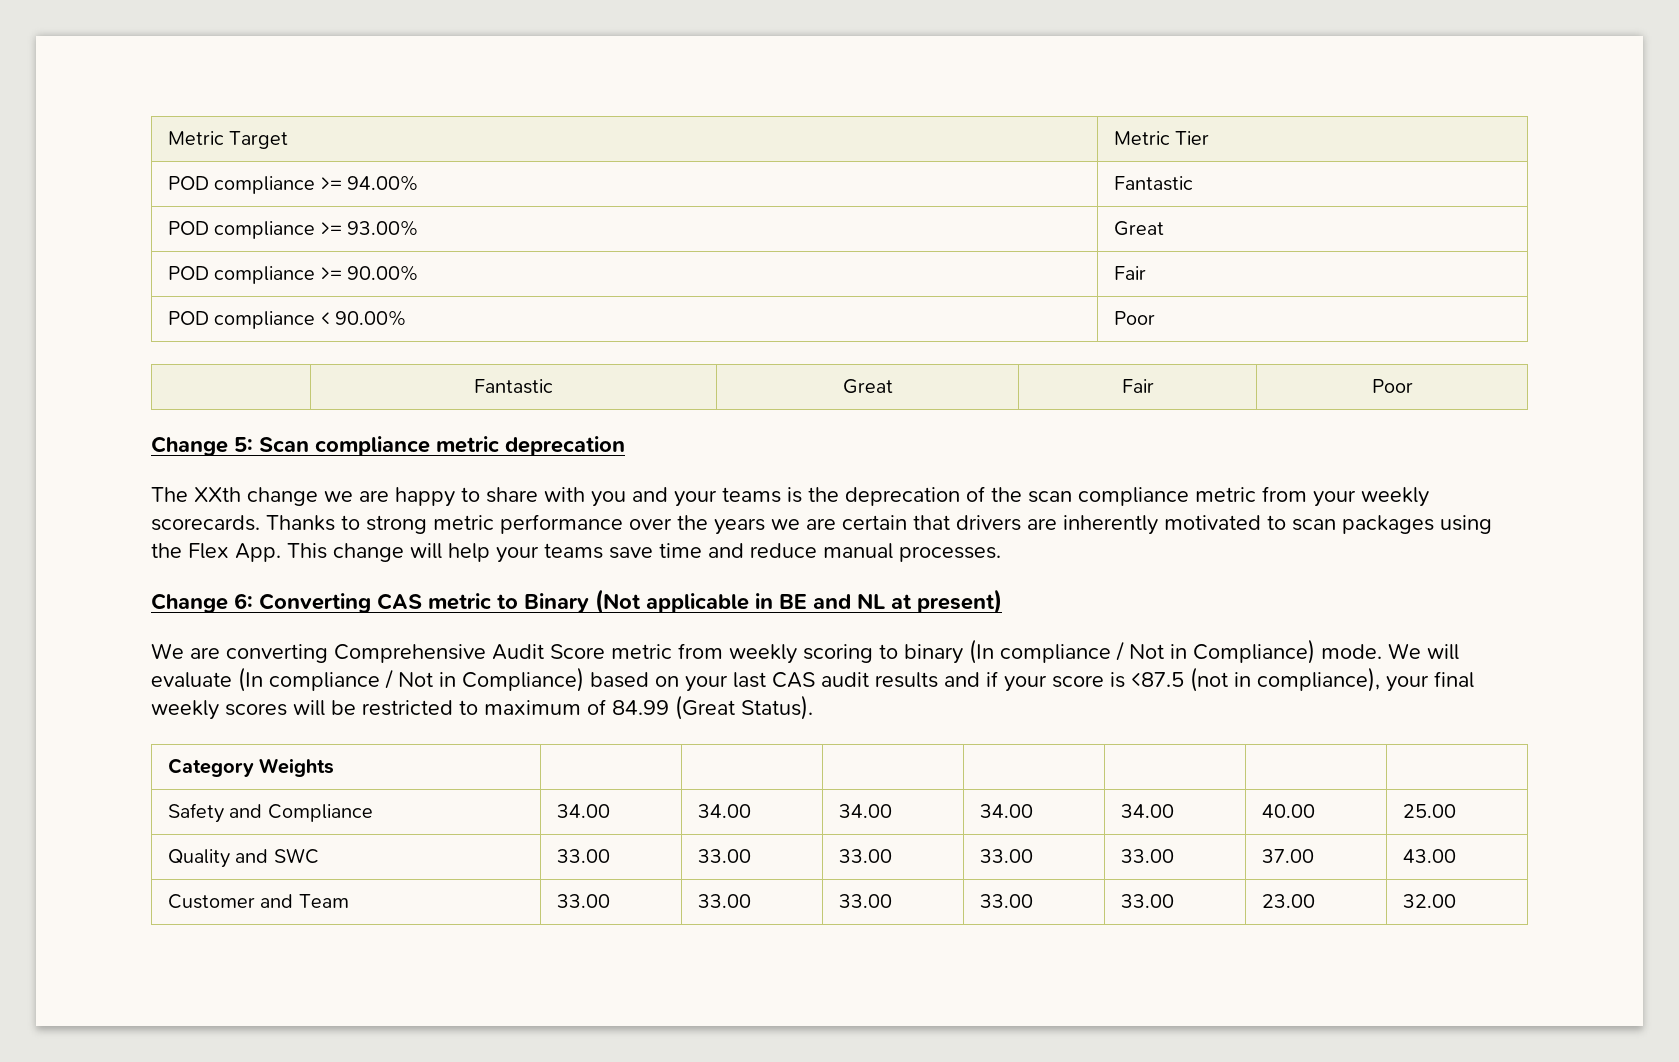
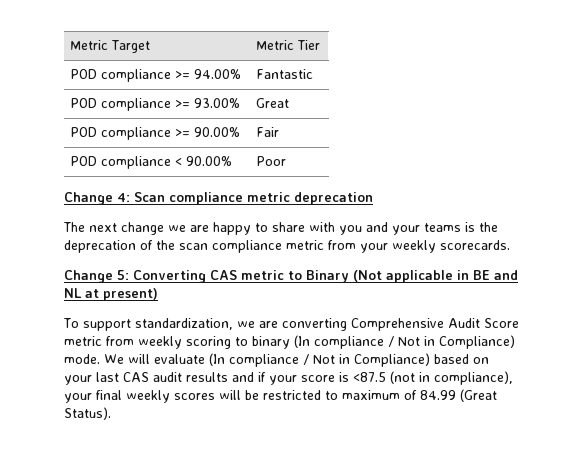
- | Fantastic | Great | Fair | Poor
- Change 5: Scan compliance metric deprecation
+ Change 4: Scan compliance metric deprecation
- The XXth change we are happy to share with you and your teams is the deprecation of the scan compliance metric from your weekly scorecards. Thanks to strong metric performance over the years we are certain that drivers are inherently motivated to scan packages using the Flex App. This change will help your teams save time and reduce manual processes.
- Change 6: Converting CAS metric to Binary (Not applicable in BE and NL at present)
+ The next change we are happy to share with you and your teams is the deprecation of the scan compliance metric from your weekly scorecards.
+ Change 5: Converting CAS metric to Binary (Not applicable in BE and NL at present)
- We are converting Comprehensive Audit Score metric from weekly scoring to binary (In compliance / Not in Compliance) mode.
+ To support standardization, we are converting Comprehensive Audit Score metric from weekly scoring to binary (In compliance / Not in Compliance) mode.
- Category Weights | | | | | | |
- Safety and Compliance | 34.00 | 34.00 | 34.00 | 34.00 | 34.00 | 40.00 | 25.00
- Quality and SWC | 33.00 | 33.00 | 33.00 | 33.00 | 33.00 | 37.00 | 43.00
- Customer and Team | 33.00 | 33.00 | 33.00 | 33.00 | 33.00 | 23.00 | 32.00

